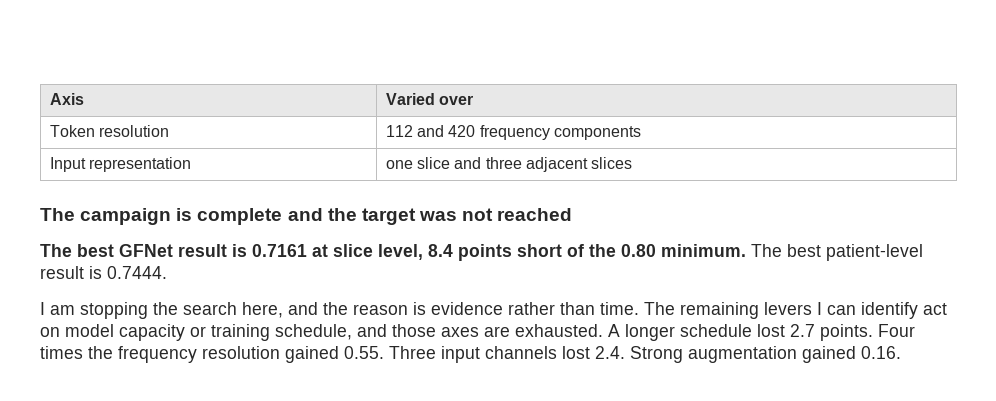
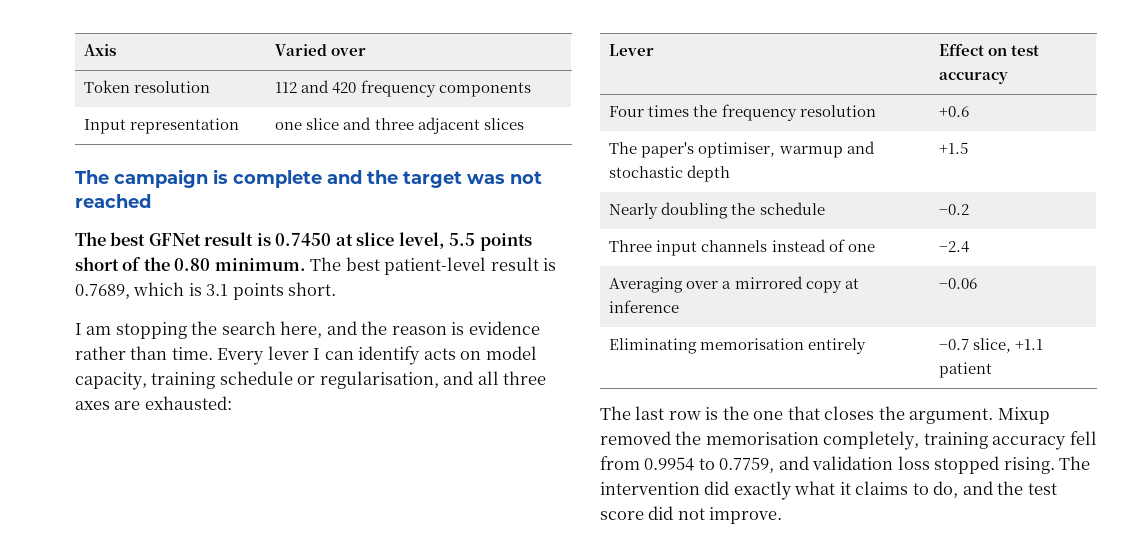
- The best GFNet result is 0.7161 at slice level, 8.4 points short of the 0.80 minimum.
+ The best GFNet result is 0.7450 at slice level, 5.5 points short of the 0.80 minimum.
- The best patient-level result is 0.7444.
+ The best patient-level result is 0.7689, which is 3.1 points short.
- The remaining levers I can identify act on model capacity or training schedule, and those axes are exhausted. A longer schedule lost 2.7 points. Four times the frequency resolution gained 0.55. Three input channels lost 2.4. Strong augmentation gained 0.16.
+ Every lever I can identify acts on model capacity, training schedule or regularisation, and all three axes are exhausted:
+ Lever | Effect on test accuracy
+ Four times the frequency resolution | +0.6
+ The paper's optimiser, warmup and stochastic depth | +1.5
+ Nearly doubling the schedule | −0.2
+ Three input channels instead of one | −2.4
+ Averaging over a mirrored copy at inference | −0.06
+ Eliminating memorisation entirely | −0.7 slice, +1.1 patient
+ The last row is the one that closes the argument. Mixup removed the memorisation completely, training accuracy fell from 0.9954 to 0.7759, and validation loss stopped rising. The intervention did exactly what it claims to do, and the test score did not improve.

